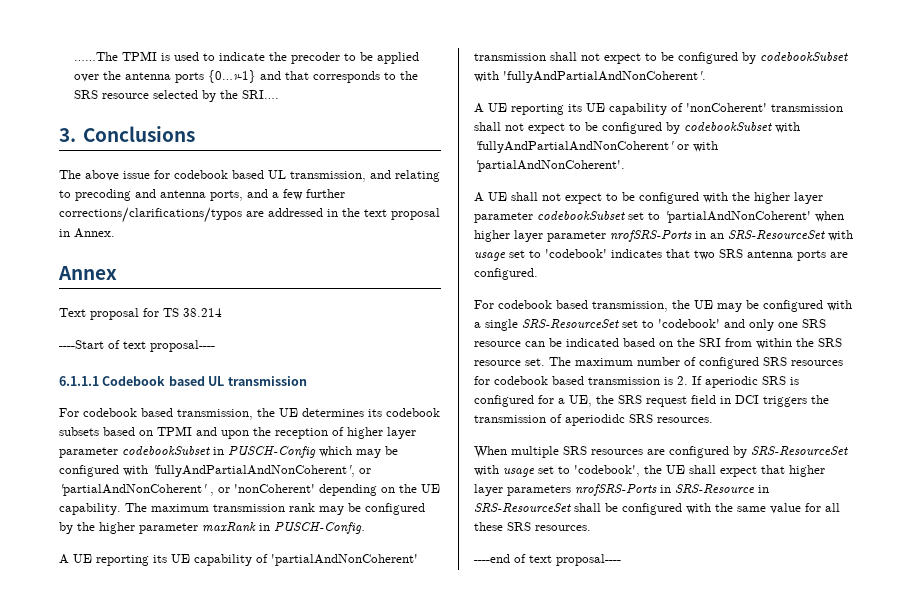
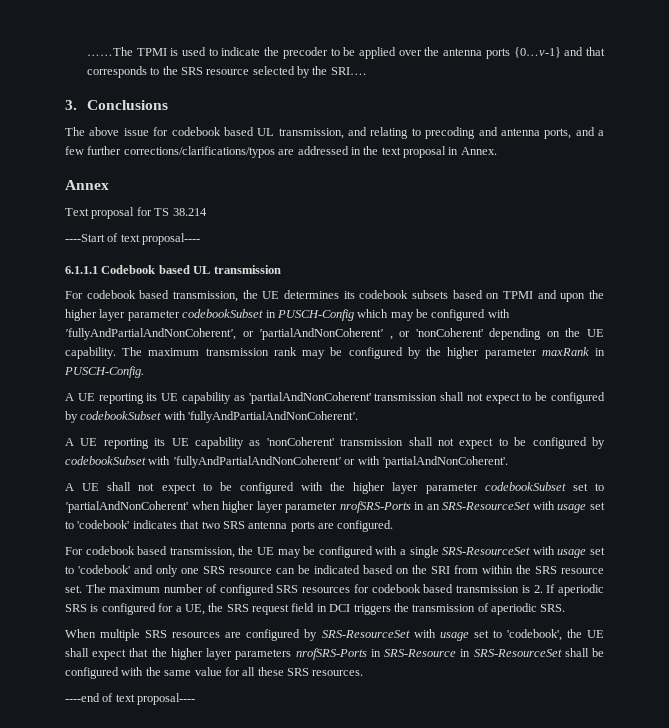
- For codebook based transmission, the UE determines its codebook subsets based on TPMI and upon the reception of higher layer parameter codebookSubset in PUSCH-Config which may be configured with 'fullyAndPartialAndNonCoherent', or 'partialAndNonCoherent' , or 'nonCoherent' depending on the UE capability.
+ For codebook based transmission, the UE determines its codebook subsets based on TPMI and upon the higher layer parameter codebookSubset in PUSCH-Config which may be configured with 'fullyAndPartialAndNonCoherent', or 'partialAndNonCoherent' , or 'nonCoherent' depending on the UE capability.
- A UE reporting its UE capability of 'partialAndNonCoherent' transmission shall not expect to be configured by codebookSubset with 'fullyAndPartialAndNonCoherent'.
+ A UE reporting its UE capability as 'partialAndNonCoherent' transmission shall not expect to be configured by codebookSubset with 'fullyAndPartialAndNonCoherent'.
- A UE reporting its UE capability of 'nonCoherent' transmission shall not expect to be configured by codebookSubset with 'fullyAndPartialAndNonCoherent' or with 'partialAndNonCoherent'.
+ A UE reporting its UE capability as 'nonCoherent' transmission shall not expect to be configured by codebookSubset with 'fullyAndPartialAndNonCoherent' or with 'partialAndNonCoherent'.
- For codebook based transmission, the UE may be configured with a single SRS-ResourceSet set to 'codebook' and only one SRS resource can be indicated based on the SRI from within the SRS resource set.
+ For codebook based transmission, the UE may be configured with a single SRS-ResourceSet with usage set to 'codebook' and only one SRS resource can be indicated based on the SRI from within the SRS resource set.
- The maximum number of configured SRS resources for codebook based transmission is 2. If aperiodic SRS is configured for a UE, the SRS request field in DCI triggers the transmission of aperiodidc SRS resources.
+ The maximum number of configured SRS resources for codebook based transmission is 2. If aperiodic SRS is configured for a UE, the SRS request field in DCI triggers the transmission of aperiodic SRS.
- When multiple SRS resources are configured by SRS-ResourceSet with usage set to 'codebook', the UE shall expect that higher layer parameters nrofSRS-Ports in SRS-Resource in SRS-ResourceSet shall be configured with the same value for all these SRS resources.
+ When multiple SRS resources are configured by SRS-ResourceSet with usage set to 'codebook', the UE shall expect that the higher layer parameters nrofSRS-Ports in SRS-Resource in SRS-ResourceSet shall be configured with the same value for all these SRS resources.

